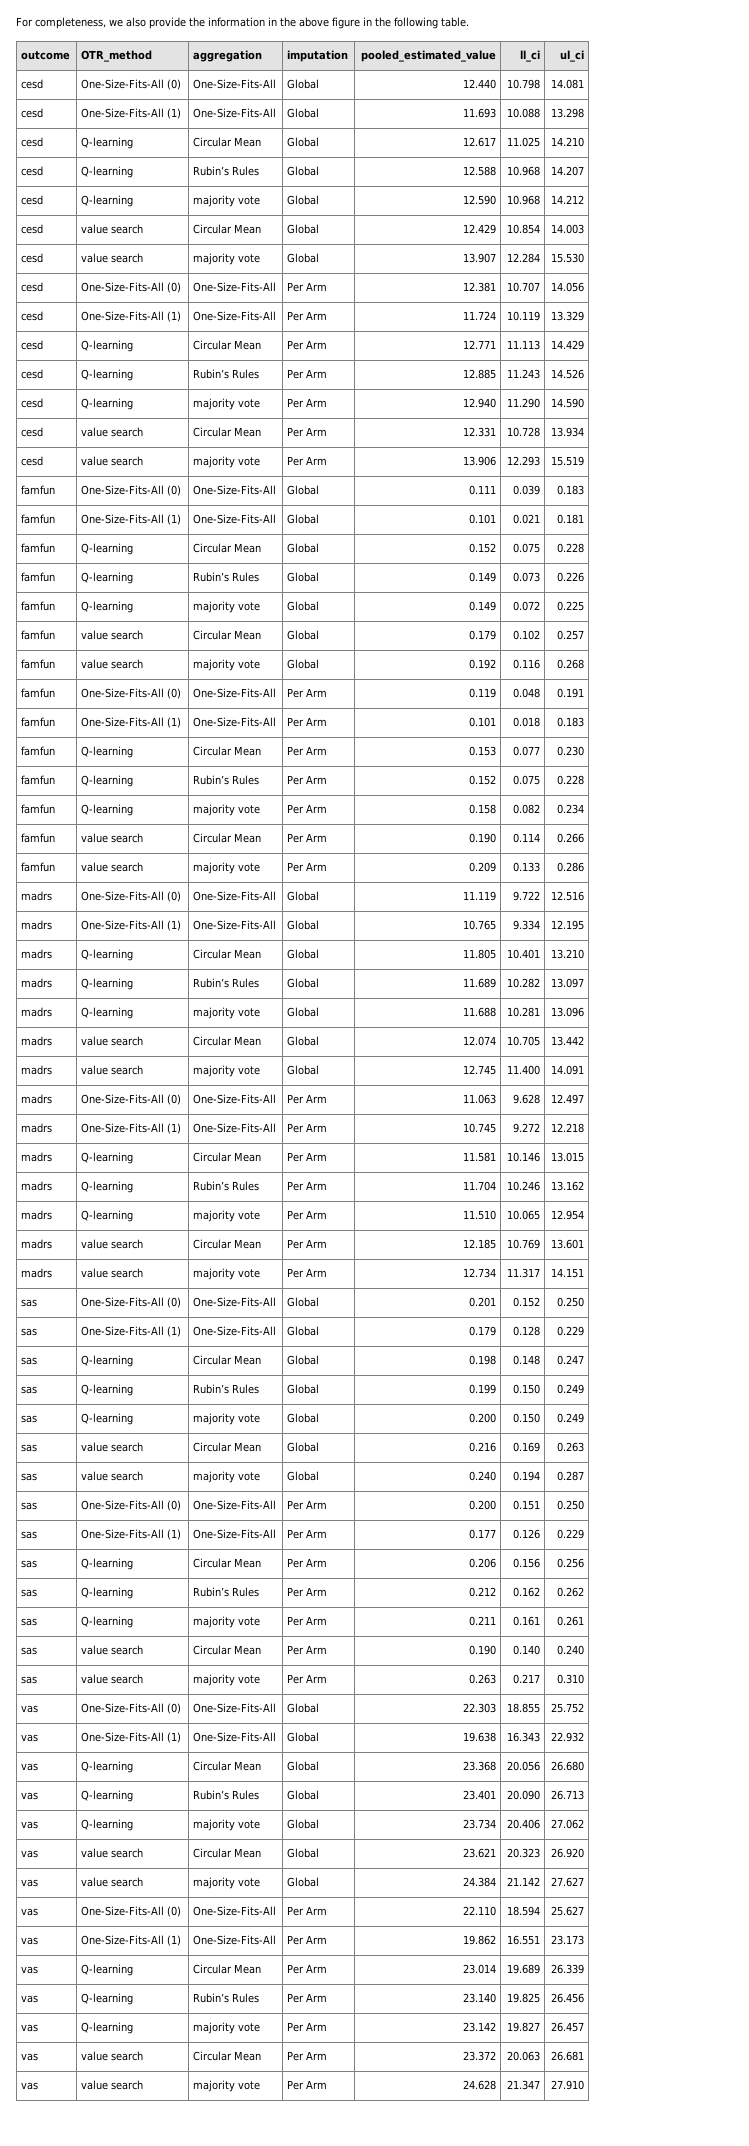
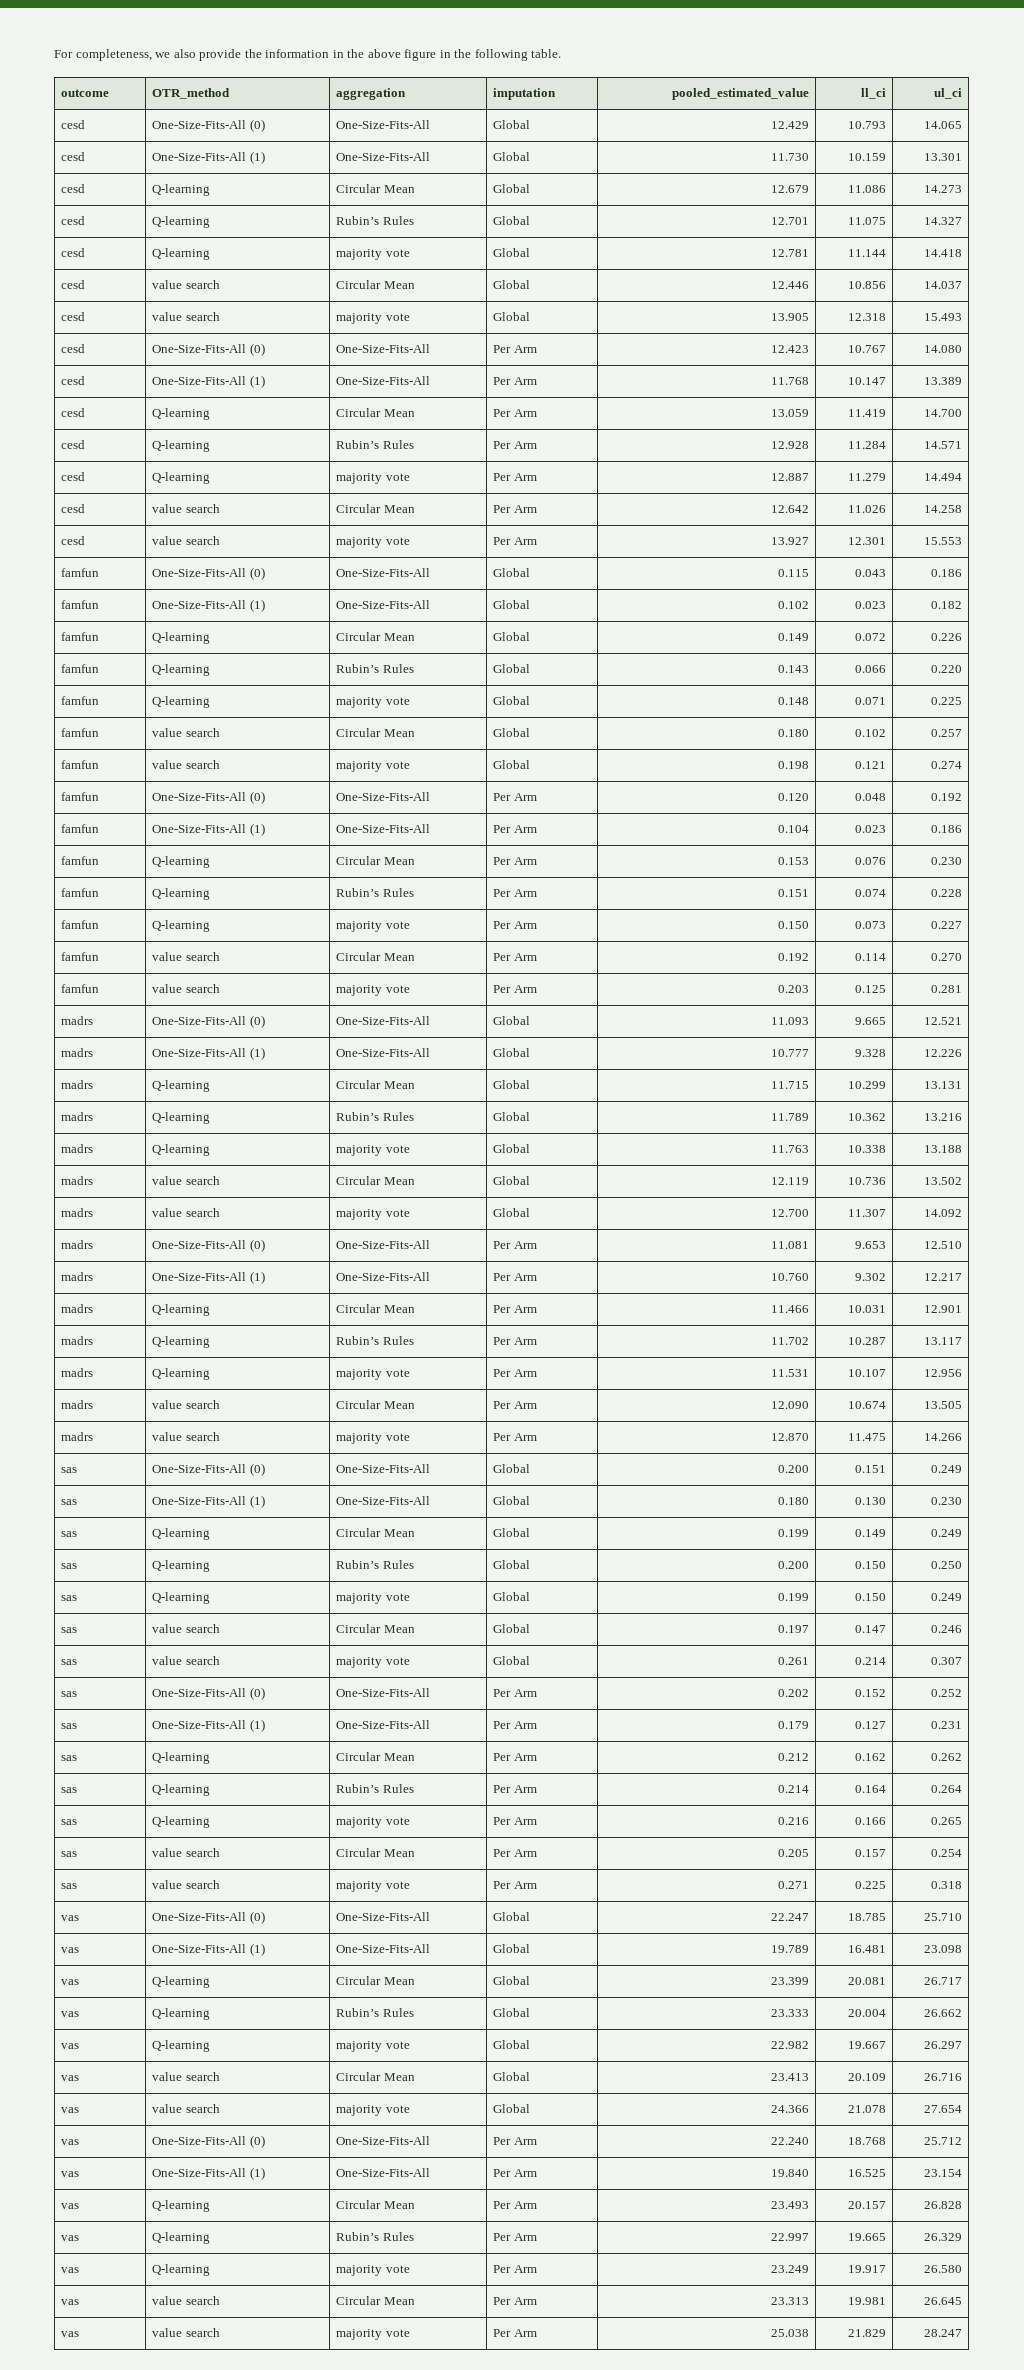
- cesd | One-Size-Fits-All (0) | One-Size-Fits-All | Global | 12.440 | 10.798 | 14.081
+ cesd | One-Size-Fits-All (0) | One-Size-Fits-All | Global | 12.429 | 10.793 | 14.065
- cesd | One-Size-Fits-All (1) | One-Size-Fits-All | Global | 11.693 | 10.088 | 13.298
+ cesd | One-Size-Fits-All (1) | One-Size-Fits-All | Global | 11.730 | 10.159 | 13.301
- cesd | Q-learning | Circular Mean | Global | 12.617 | 11.025 | 14.210
+ cesd | Q-learning | Circular Mean | Global | 12.679 | 11.086 | 14.273
- cesd | Q-learning | Rubin’s Rules | Global | 12.588 | 10.968 | 14.207
+ cesd | Q-learning | Rubin’s Rules | Global | 12.701 | 11.075 | 14.327
- cesd | Q-learning | majority vote | Global | 12.590 | 10.968 | 14.212
+ cesd | Q-learning | majority vote | Global | 12.781 | 11.144 | 14.418
- cesd | value search | Circular Mean | Global | 12.429 | 10.854 | 14.003
+ cesd | value search | Circular Mean | Global | 12.446 | 10.856 | 14.037
- cesd | value search | majority vote | Global | 13.907 | 12.284 | 15.530
+ cesd | value search | majority vote | Global | 13.905 | 12.318 | 15.493
- cesd | One-Size-Fits-All (0) | One-Size-Fits-All | Per Arm | 12.381 | 10.707 | 14.056
+ cesd | One-Size-Fits-All (0) | One-Size-Fits-All | Per Arm | 12.423 | 10.767 | 14.080
- cesd | One-Size-Fits-All (1) | One-Size-Fits-All | Per Arm | 11.724 | 10.119 | 13.329
+ cesd | One-Size-Fits-All (1) | One-Size-Fits-All | Per Arm | 11.768 | 10.147 | 13.389
- cesd | Q-learning | Circular Mean | Per Arm | 12.771 | 11.113 | 14.429
+ cesd | Q-learning | Circular Mean | Per Arm | 13.059 | 11.419 | 14.700
- cesd | Q-learning | Rubin’s Rules | Per Arm | 12.885 | 11.243 | 14.526
+ cesd | Q-learning | Rubin’s Rules | Per Arm | 12.928 | 11.284 | 14.571
- cesd | Q-learning | majority vote | Per Arm | 12.940 | 11.290 | 14.590
+ cesd | Q-learning | majority vote | Per Arm | 12.887 | 11.279 | 14.494
- cesd | value search | Circular Mean | Per Arm | 12.331 | 10.728 | 13.934
+ cesd | value search | Circular Mean | Per Arm | 12.642 | 11.026 | 14.258
- cesd | value search | majority vote | Per Arm | 13.906 | 12.293 | 15.519
+ cesd | value search | majority vote | Per Arm | 13.927 | 12.301 | 15.553
- famfun | One-Size-Fits-All (0) | One-Size-Fits-All | Global | 0.111 | 0.039 | 0.183
+ famfun | One-Size-Fits-All (0) | One-Size-Fits-All | Global | 0.115 | 0.043 | 0.186
- famfun | One-Size-Fits-All (1) | One-Size-Fits-All | Global | 0.101 | 0.021 | 0.181
+ famfun | One-Size-Fits-All (1) | One-Size-Fits-All | Global | 0.102 | 0.023 | 0.182
- famfun | Q-learning | Circular Mean | Global | 0.152 | 0.075 | 0.228
+ famfun | Q-learning | Circular Mean | Global | 0.149 | 0.072 | 0.226
- famfun | Q-learning | Rubin’s Rules | Global | 0.149 | 0.073 | 0.226
+ famfun | Q-learning | Rubin’s Rules | Global | 0.143 | 0.066 | 0.220
- famfun | Q-learning | majority vote | Global | 0.149 | 0.072 | 0.225
+ famfun | Q-learning | majority vote | Global | 0.148 | 0.071 | 0.225
- famfun | value search | Circular Mean | Global | 0.179 | 0.102 | 0.257
+ famfun | value search | Circular Mean | Global | 0.180 | 0.102 | 0.257
- famfun | value search | majority vote | Global | 0.192 | 0.116 | 0.268
+ famfun | value search | majority vote | Global | 0.198 | 0.121 | 0.274
- famfun | One-Size-Fits-All (0) | One-Size-Fits-All | Per Arm | 0.119 | 0.048 | 0.191
+ famfun | One-Size-Fits-All (0) | One-Size-Fits-All | Per Arm | 0.120 | 0.048 | 0.192
- famfun | One-Size-Fits-All (1) | One-Size-Fits-All | Per Arm | 0.101 | 0.018 | 0.183
+ famfun | One-Size-Fits-All (1) | One-Size-Fits-All | Per Arm | 0.104 | 0.023 | 0.186
- famfun | Q-learning | Circular Mean | Per Arm | 0.153 | 0.077 | 0.230
+ famfun | Q-learning | Circular Mean | Per Arm | 0.153 | 0.076 | 0.230
- famfun | Q-learning | Rubin’s Rules | Per Arm | 0.152 | 0.075 | 0.228
+ famfun | Q-learning | Rubin’s Rules | Per Arm | 0.151 | 0.074 | 0.228
- famfun | Q-learning | majority vote | Per Arm | 0.158 | 0.082 | 0.234
+ famfun | Q-learning | majority vote | Per Arm | 0.150 | 0.073 | 0.227
- famfun | value search | Circular Mean | Per Arm | 0.190 | 0.114 | 0.266
+ famfun | value search | Circular Mean | Per Arm | 0.192 | 0.114 | 0.270
- famfun | value search | majority vote | Per Arm | 0.209 | 0.133 | 0.286
+ famfun | value search | majority vote | Per Arm | 0.203 | 0.125 | 0.281
- madrs | One-Size-Fits-All (0) | One-Size-Fits-All | Global | 11.119 | 9.722 | 12.516
+ madrs | One-Size-Fits-All (0) | One-Size-Fits-All | Global | 11.093 | 9.665 | 12.521
- madrs | One-Size-Fits-All (1) | One-Size-Fits-All | Global | 10.765 | 9.334 | 12.195
+ madrs | One-Size-Fits-All (1) | One-Size-Fits-All | Global | 10.777 | 9.328 | 12.226
- madrs | Q-learning | Circular Mean | Global | 11.805 | 10.401 | 13.210
+ madrs | Q-learning | Circular Mean | Global | 11.715 | 10.299 | 13.131
- madrs | Q-learning | Rubin’s Rules | Global | 11.689 | 10.282 | 13.097
+ madrs | Q-learning | Rubin’s Rules | Global | 11.789 | 10.362 | 13.216
- madrs | Q-learning | majority vote | Global | 11.688 | 10.281 | 13.096
+ madrs | Q-learning | majority vote | Global | 11.763 | 10.338 | 13.188
- madrs | value search | Circular Mean | Global | 12.074 | 10.705 | 13.442
+ madrs | value search | Circular Mean | Global | 12.119 | 10.736 | 13.502
- madrs | value search | majority vote | Global | 12.745 | 11.400 | 14.091
+ madrs | value search | majority vote | Global | 12.700 | 11.307 | 14.092
- madrs | One-Size-Fits-All (0) | One-Size-Fits-All | Per Arm | 11.063 | 9.628 | 12.497
+ madrs | One-Size-Fits-All (0) | One-Size-Fits-All | Per Arm | 11.081 | 9.653 | 12.510
- madrs | One-Size-Fits-All (1) | One-Size-Fits-All | Per Arm | 10.745 | 9.272 | 12.218
+ madrs | One-Size-Fits-All (1) | One-Size-Fits-All | Per Arm | 10.760 | 9.302 | 12.217
- madrs | Q-learning | Circular Mean | Per Arm | 11.581 | 10.146 | 13.015
+ madrs | Q-learning | Circular Mean | Per Arm | 11.466 | 10.031 | 12.901
- madrs | Q-learning | Rubin’s Rules | Per Arm | 11.704 | 10.246 | 13.162
+ madrs | Q-learning | Rubin’s Rules | Per Arm | 11.702 | 10.287 | 13.117
- madrs | Q-learning | majority vote | Per Arm | 11.510 | 10.065 | 12.954
+ madrs | Q-learning | majority vote | Per Arm | 11.531 | 10.107 | 12.956
- madrs | value search | Circular Mean | Per Arm | 12.185 | 10.769 | 13.601
+ madrs | value search | Circular Mean | Per Arm | 12.090 | 10.674 | 13.505
- madrs | value search | majority vote | Per Arm | 12.734 | 11.317 | 14.151
+ madrs | value search | majority vote | Per Arm | 12.870 | 11.475 | 14.266
- sas | One-Size-Fits-All (0) | One-Size-Fits-All | Global | 0.201 | 0.152 | 0.250
+ sas | One-Size-Fits-All (0) | One-Size-Fits-All | Global | 0.200 | 0.151 | 0.249
- sas | One-Size-Fits-All (1) | One-Size-Fits-All | Global | 0.179 | 0.128 | 0.229
+ sas | One-Size-Fits-All (1) | One-Size-Fits-All | Global | 0.180 | 0.130 | 0.230
- sas | Q-learning | Circular Mean | Global | 0.198 | 0.148 | 0.247
+ sas | Q-learning | Circular Mean | Global | 0.199 | 0.149 | 0.249
- sas | Q-learning | Rubin’s Rules | Global | 0.199 | 0.150 | 0.249
+ sas | Q-learning | Rubin’s Rules | Global | 0.200 | 0.150 | 0.250
- sas | Q-learning | majority vote | Global | 0.200 | 0.150 | 0.249
+ sas | Q-learning | majority vote | Global | 0.199 | 0.150 | 0.249
- sas | value search | Circular Mean | Global | 0.216 | 0.169 | 0.263
+ sas | value search | Circular Mean | Global | 0.197 | 0.147 | 0.246
- sas | value search | majority vote | Global | 0.240 | 0.194 | 0.287
+ sas | value search | majority vote | Global | 0.261 | 0.214 | 0.307
- sas | One-Size-Fits-All (0) | One-Size-Fits-All | Per Arm | 0.200 | 0.151 | 0.250
+ sas | One-Size-Fits-All (0) | One-Size-Fits-All | Per Arm | 0.202 | 0.152 | 0.252
- sas | One-Size-Fits-All (1) | One-Size-Fits-All | Per Arm | 0.177 | 0.126 | 0.229
+ sas | One-Size-Fits-All (1) | One-Size-Fits-All | Per Arm | 0.179 | 0.127 | 0.231
- sas | Q-learning | Circular Mean | Per Arm | 0.206 | 0.156 | 0.256
- sas | Q-learning | Rubin’s Rules | Per Arm | 0.212 | 0.162 | 0.262
+ sas | Q-learning | Circular Mean | Per Arm | 0.212 | 0.162 | 0.262
+ sas | Q-learning | Rubin’s Rules | Per Arm | 0.214 | 0.164 | 0.264
- sas | Q-learning | majority vote | Per Arm | 0.211 | 0.161 | 0.261
+ sas | Q-learning | majority vote | Per Arm | 0.216 | 0.166 | 0.265
- sas | value search | Circular Mean | Per Arm | 0.190 | 0.140 | 0.240
+ sas | value search | Circular Mean | Per Arm | 0.205 | 0.157 | 0.254
- sas | value search | majority vote | Per Arm | 0.263 | 0.217 | 0.310
+ sas | value search | majority vote | Per Arm | 0.271 | 0.225 | 0.318
- vas | One-Size-Fits-All (0) | One-Size-Fits-All | Global | 22.303 | 18.855 | 25.752
+ vas | One-Size-Fits-All (0) | One-Size-Fits-All | Global | 22.247 | 18.785 | 25.710
- vas | One-Size-Fits-All (1) | One-Size-Fits-All | Global | 19.638 | 16.343 | 22.932
+ vas | One-Size-Fits-All (1) | One-Size-Fits-All | Global | 19.789 | 16.481 | 23.098
- vas | Q-learning | Circular Mean | Global | 23.368 | 20.056 | 26.680
+ vas | Q-learning | Circular Mean | Global | 23.399 | 20.081 | 26.717
- vas | Q-learning | Rubin’s Rules | Global | 23.401 | 20.090 | 26.713
+ vas | Q-learning | Rubin’s Rules | Global | 23.333 | 20.004 | 26.662
- vas | Q-learning | majority vote | Global | 23.734 | 20.406 | 27.062
+ vas | Q-learning | majority vote | Global | 22.982 | 19.667 | 26.297
- vas | value search | Circular Mean | Global | 23.621 | 20.323 | 26.920
+ vas | value search | Circular Mean | Global | 23.413 | 20.109 | 26.716
- vas | value search | majority vote | Global | 24.384 | 21.142 | 27.627
+ vas | value search | majority vote | Global | 24.366 | 21.078 | 27.654
- vas | One-Size-Fits-All (0) | One-Size-Fits-All | Per Arm | 22.110 | 18.594 | 25.627
+ vas | One-Size-Fits-All (0) | One-Size-Fits-All | Per Arm | 22.240 | 18.768 | 25.712
- vas | One-Size-Fits-All (1) | One-Size-Fits-All | Per Arm | 19.862 | 16.551 | 23.173
+ vas | One-Size-Fits-All (1) | One-Size-Fits-All | Per Arm | 19.840 | 16.525 | 23.154
- vas | Q-learning | Circular Mean | Per Arm | 23.014 | 19.689 | 26.339
+ vas | Q-learning | Circular Mean | Per Arm | 23.493 | 20.157 | 26.828
- vas | Q-learning | Rubin’s Rules | Per Arm | 23.140 | 19.825 | 26.456
+ vas | Q-learning | Rubin’s Rules | Per Arm | 22.997 | 19.665 | 26.329
- vas | Q-learning | majority vote | Per Arm | 23.142 | 19.827 | 26.457
+ vas | Q-learning | majority vote | Per Arm | 23.249 | 19.917 | 26.580
- vas | value search | Circular Mean | Per Arm | 23.372 | 20.063 | 26.681
+ vas | value search | Circular Mean | Per Arm | 23.313 | 19.981 | 26.645
- vas | value search | majority vote | Per Arm | 24.628 | 21.347 | 27.910
+ vas | value search | majority vote | Per Arm | 25.038 | 21.829 | 28.247

